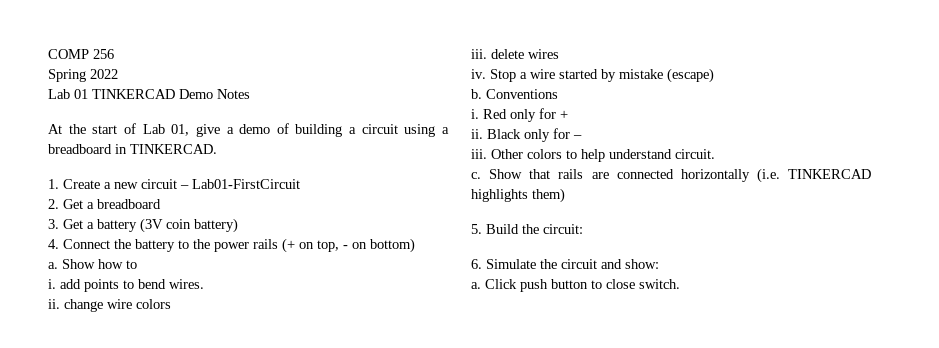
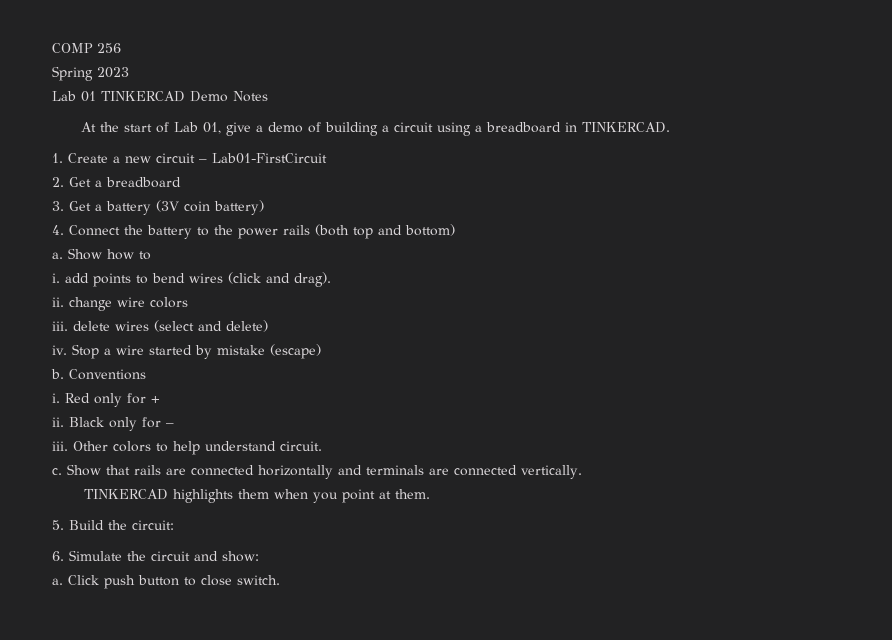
- Spring 2022
+ Spring 2023
- 4. Connect the battery to the power rails (+ on top, - on bottom)
+ 4. Connect the battery to the power rails (both top and bottom)
- i. add points to bend wires.
+ i. add points to bend wires (click and drag).
- iii. delete wires
+ iii. delete wires (select and delete)
- Show that rails are connected horizontally (i.e. TINKERCAD highlights them)
+ Show that rails are connected horizontally and terminals are connected vertically.
+ TINKERCAD highlights them when you point at them.

